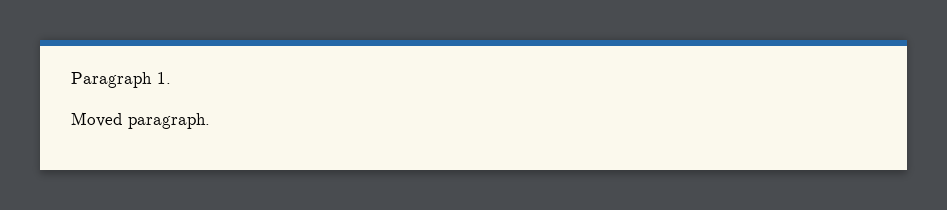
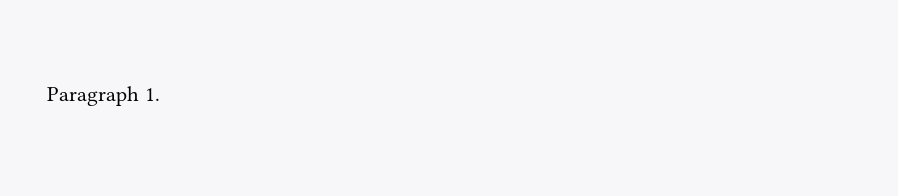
- Moved paragraph.

